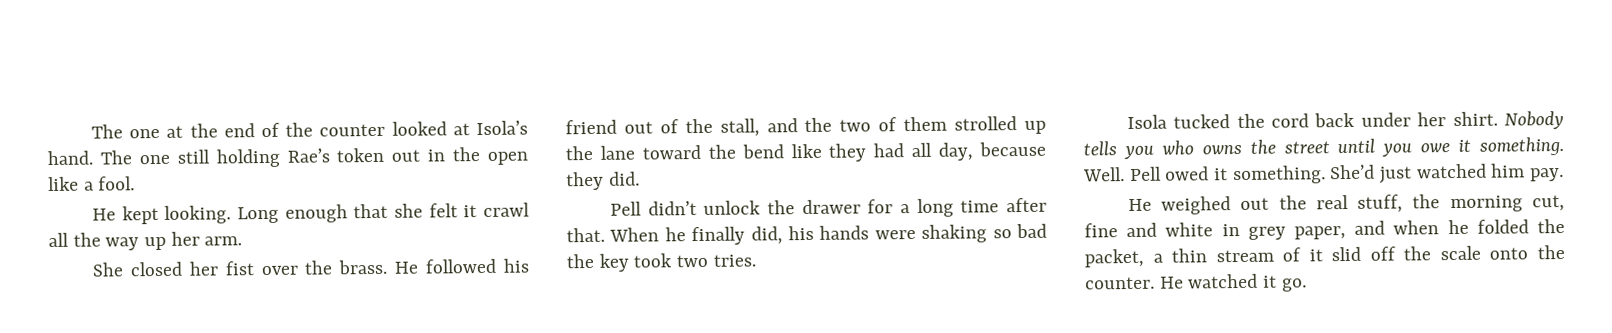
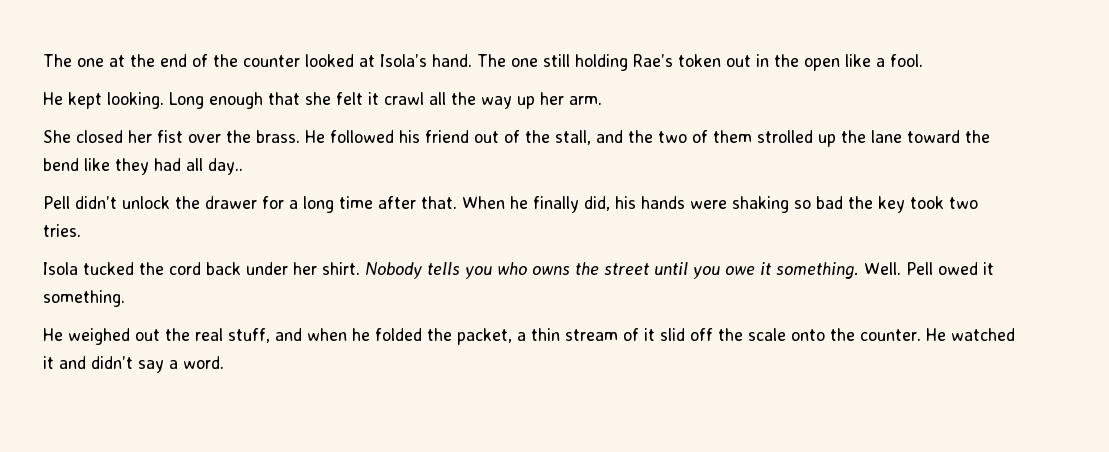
- He followed his friend out of the stall, and the two of them strolled up the lane toward the bend like they had all day, because they did.
+ He followed his friend out of the stall, and the two of them strolled up the lane toward the bend like they had all day..
- She’d just watched him pay.
- He weighed out the real stuff, the morning cut, fine and white in grey paper, and when he folded the packet, a thin stream of it slid off the scale onto the counter.
+ He weighed out the real stuff, and when he folded the packet, a thin stream of it slid off the scale onto the counter.
- He watched it go.
+ He watched it and didn’t say a word.

